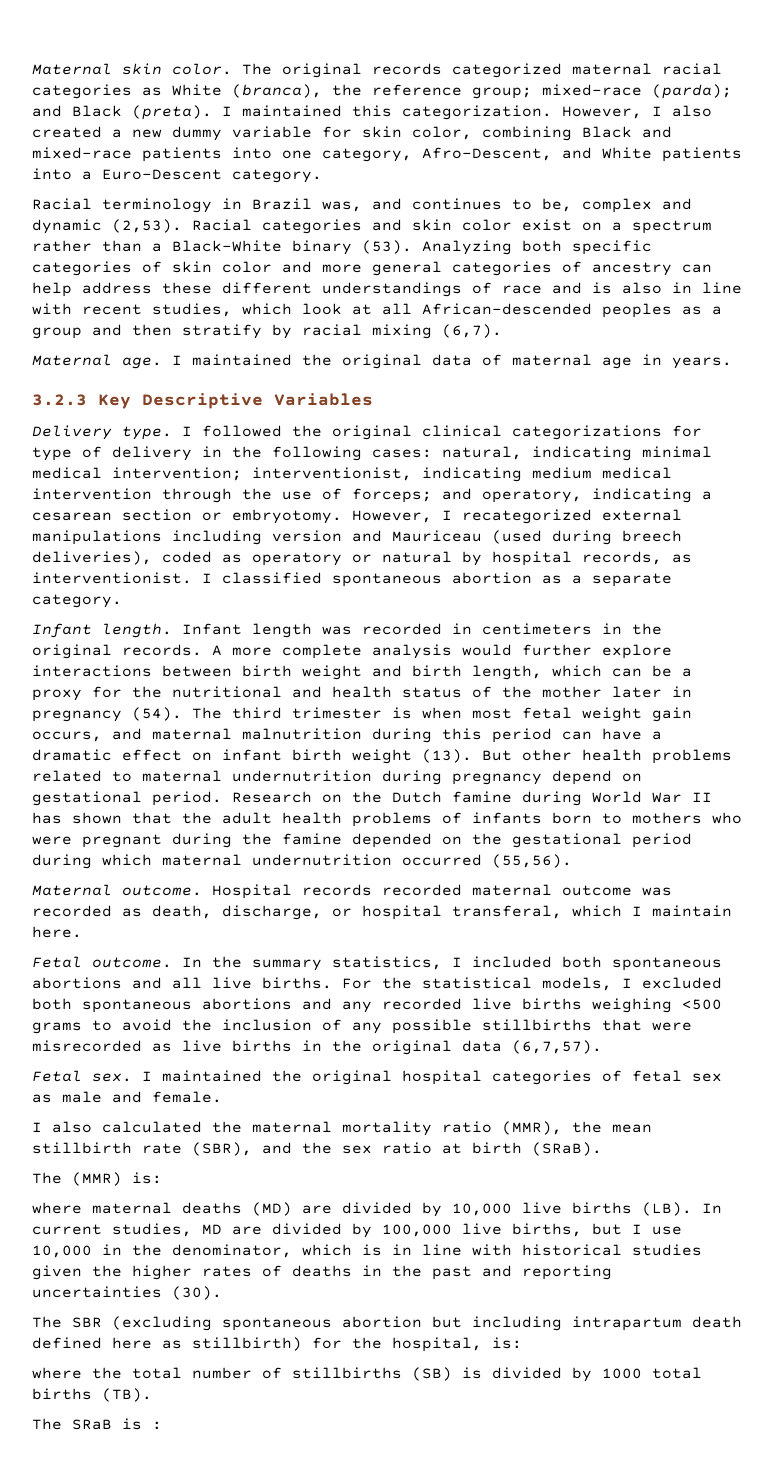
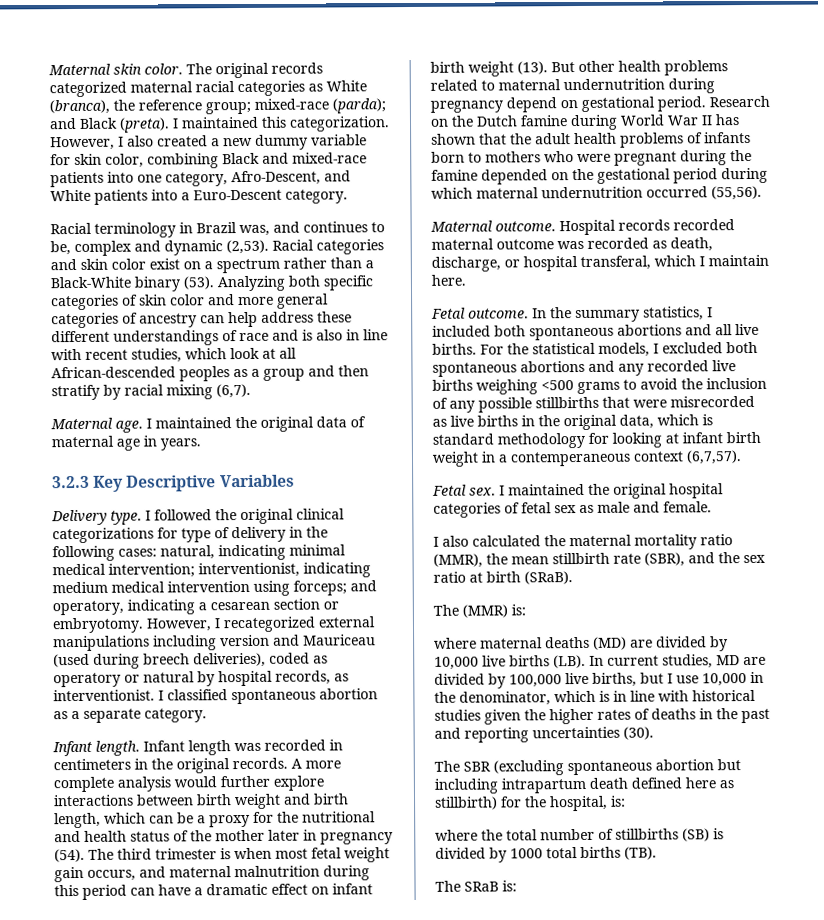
- I followed the original clinical categorizations for type of delivery in the following cases: natural, indicating minimal medical intervention; interventionist, indicating medium medical intervention through the use of forceps; and operatory, indicating a cesarean section or embryotomy.
+ I followed the original clinical categorizations for type of delivery in the following cases: natural, indicating minimal medical intervention; interventionist, indicating medium medical intervention using forceps; and operatory, indicating a cesarean section or embryotomy.
- For the statistical models, I excluded both spontaneous abortions and any recorded live births weighing <500 grams to avoid the inclusion of any possible stillbirths that were misrecorded as live births in the original data (6,7,57).
+ For the statistical models, I excluded both spontaneous abortions and any recorded live births weighing <500 grams to avoid the inclusion of any possible stillbirths that were misrecorded as live births in the original data, which is standard methodology for looking at infant birth weight in a contemperaneous context (6,7,57).
- The SRaB is :
+ The SRaB is:

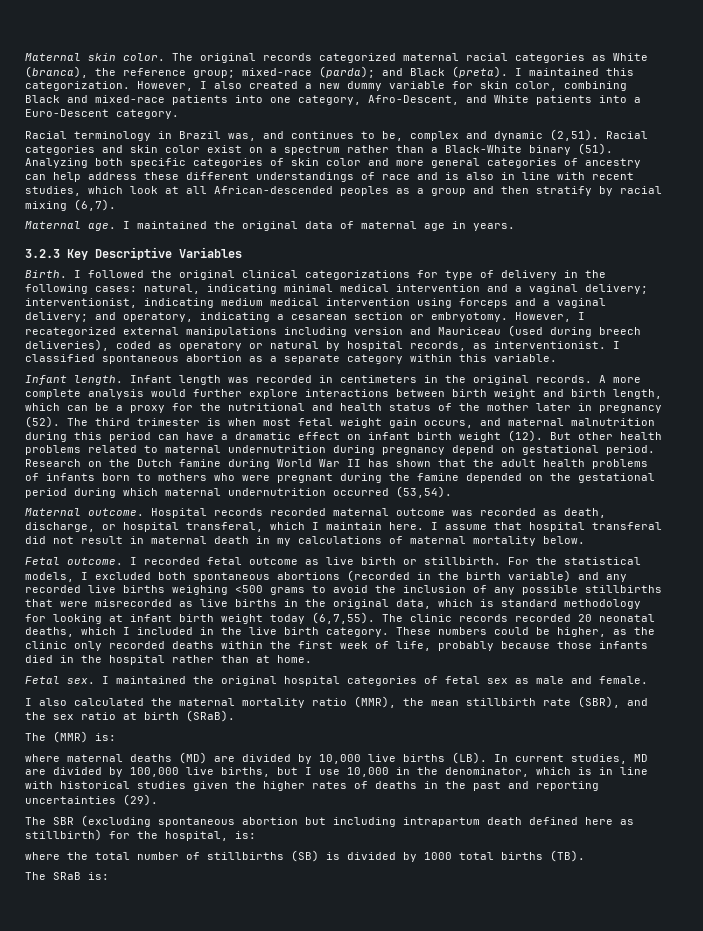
- Racial terminology in Brazil was, and continues to be, complex and dynamic (2,53).
+ Racial terminology in Brazil was, and continues to be, complex and dynamic (2,51).
- Racial categories and skin color exist on a spectrum rather than a Black-White binary (53).
+ Racial categories and skin color exist on a spectrum rather than a Black-White binary (51).
- Delivery type.
+ Birth.
- I followed the original clinical categorizations for type of delivery in the following cases: natural, indicating minimal medical intervention; interventionist, indicating medium medical intervention using forceps; and operatory, indicating a cesarean section or embryotomy.
+ I followed the original clinical categorizations for type of delivery in the following cases: natural, indicating minimal medical intervention and a vaginal delivery; interventionist, indicating medium medical intervention using forceps and a vaginal delivery; and operatory, indicating a cesarean section or embryotomy.
- I classified spontaneous abortion as a separate category.
+ I classified spontaneous abortion as a separate category within this variable.
- A more complete analysis would further explore interactions between birth weight and birth length, which can be a proxy for the nutritional and health status of the mother later in pregnancy (54).
+ A more complete analysis would further explore interactions between birth weight and birth length, which can be a proxy for the nutritional and health status of the mother later in pregnancy (52).
- The third trimester is when most fetal weight gain occurs, and maternal malnutrition during this period can have a dramatic effect on infant birth weight (13).
+ The third trimester is when most fetal weight gain occurs, and maternal malnutrition during this period can have a dramatic effect on infant birth weight (12).
- Research on the Dutch famine during World War II has shown that the adult health problems of infants born to mothers who were pregnant during the famine depended on the gestational period during which maternal undernutrition occurred (55,56).
+ Research on the Dutch famine during World War II has shown that the adult health problems of infants born to mothers who were pregnant during the famine depended on the gestational period during which maternal undernutrition occurred (53,54).
- Hospital records recorded maternal outcome was recorded as death, discharge, or hospital transferal, which I maintain here.
- Fetal outcome. In the summary statistics, I included both spontaneous abortions and all live births.
+ Hospital records recorded maternal outcome was recorded as death, discharge, or hospital transferal, which I maintain here. I assume that hospital transferal did not result in maternal death in my calculations of maternal mortality below.
+ Fetal outcome. I recorded fetal outcome as live birth or stillbirth.
- For the statistical models, I excluded both spontaneous abortions and any recorded live births weighing <500 grams to avoid the inclusion of any possible stillbirths that were misrecorded as live births in the original data, which is standard methodology for looking at infant birth weight in a contemperaneous context (6,7,57).
+ For the statistical models, I excluded both spontaneous abortions (recorded in the birth variable) and any recorded live births weighing <500 grams to avoid the inclusion of any possible stillbirths that were misrecorded as live births in the original data, which is standard methodology for looking at infant birth weight today (6,7,55). The clinic records recorded 20 neonatal deaths, which I included in the live birth category. These numbers could be higher, as the clinic only recorded deaths within the first week of life, probably because those infants died in the hospital rather than at home.
- where maternal deaths (MD) are divided by 10,000 live births (LB). In current studies, MD are divided by 100,000 live births, but I use 10,000 in the denominator, which is in line with historical studies given the higher rates of deaths in the past and reporting uncertainties (30).
+ where maternal deaths (MD) are divided by 10,000 live births (LB). In current studies, MD are divided by 100,000 live births, but I use 10,000 in the denominator, which is in line with historical studies given the higher rates of deaths in the past and reporting uncertainties (29).

